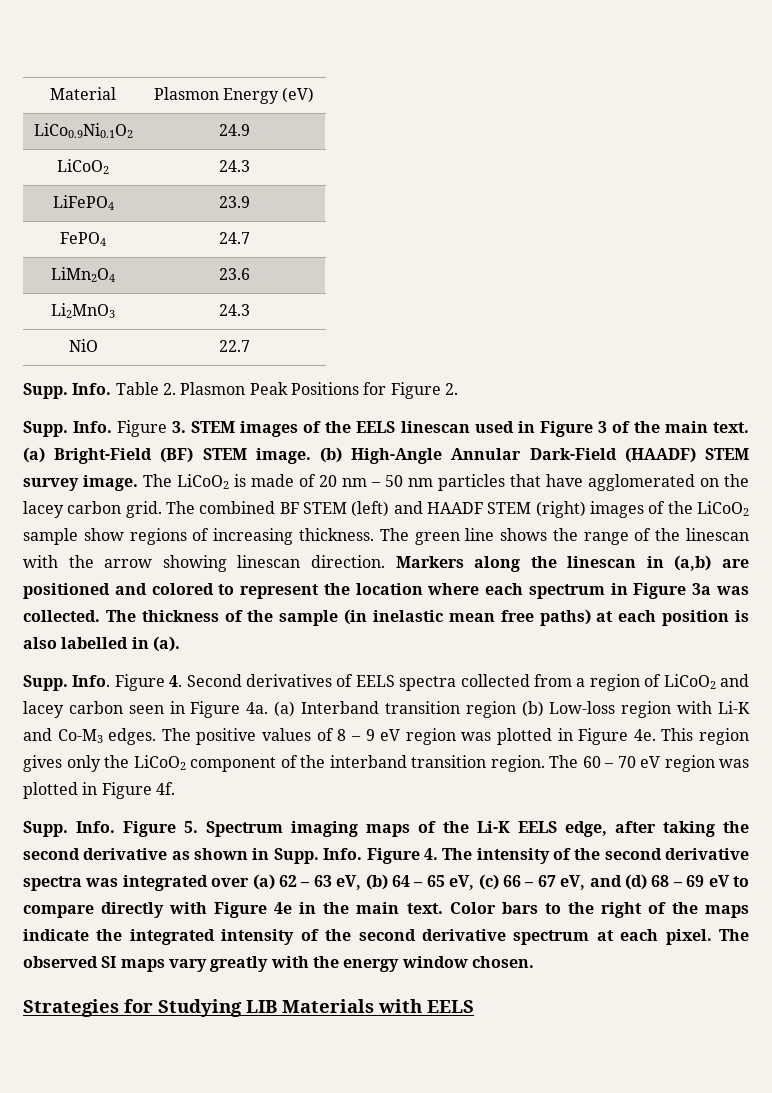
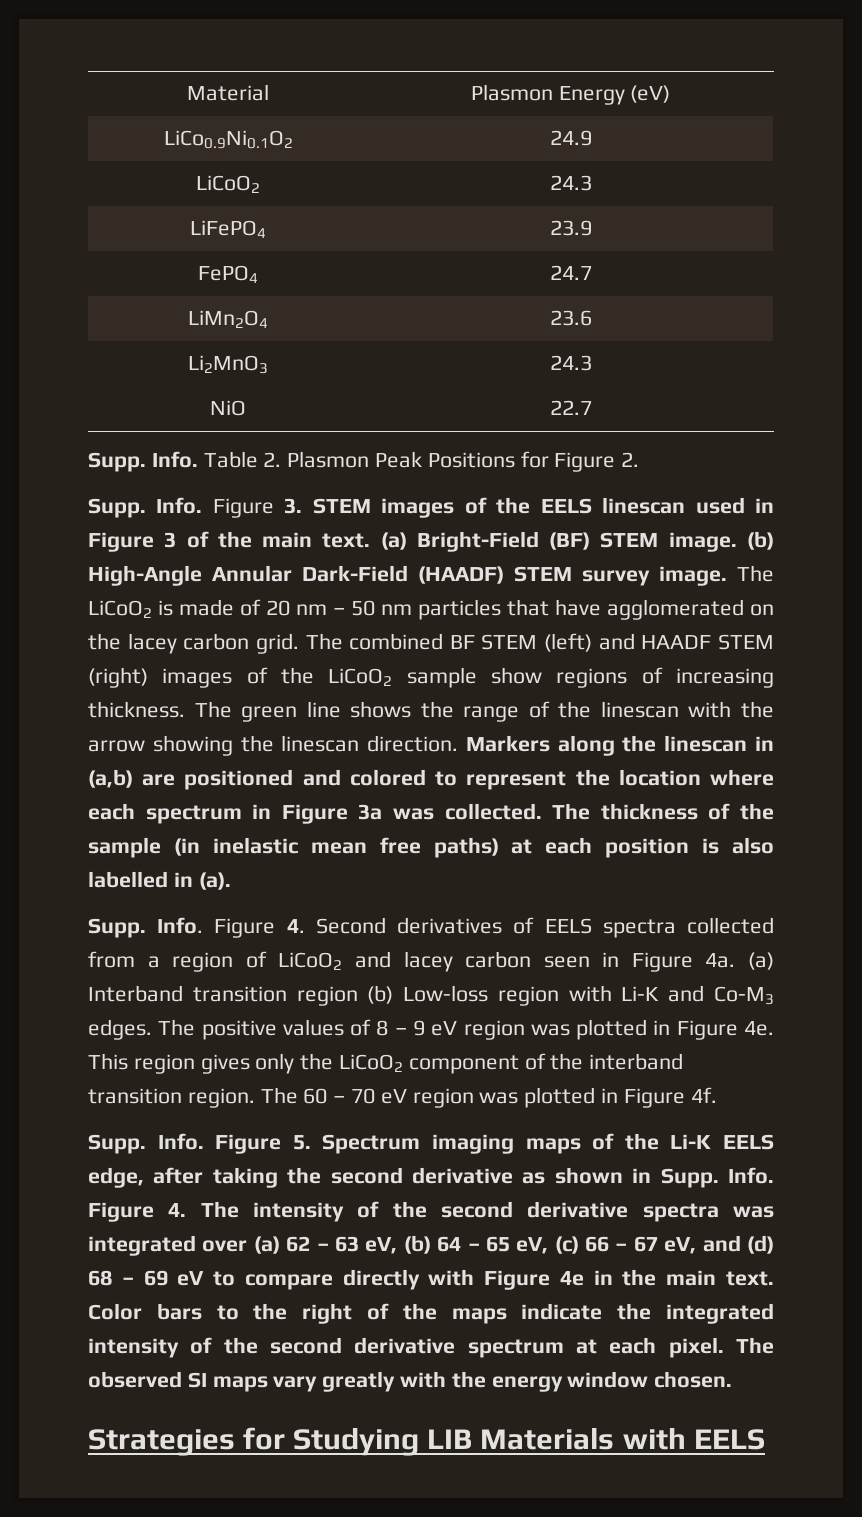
- The green line shows the range of the linescan with the arrow showing linescan direction.
+ The green line shows the range of the linescan with the arrow showing the linescan direction.

